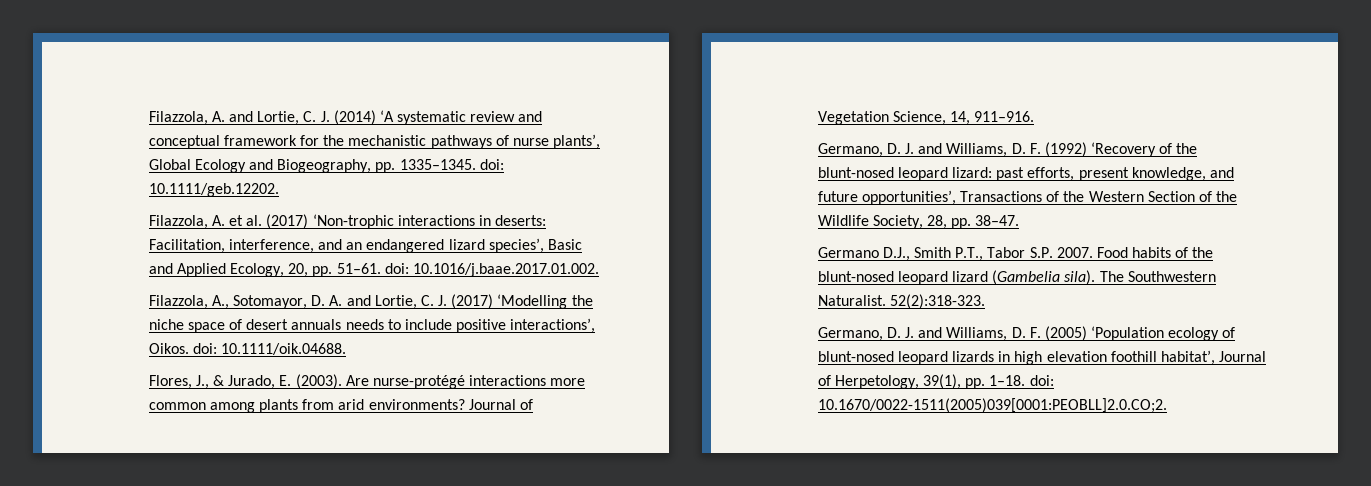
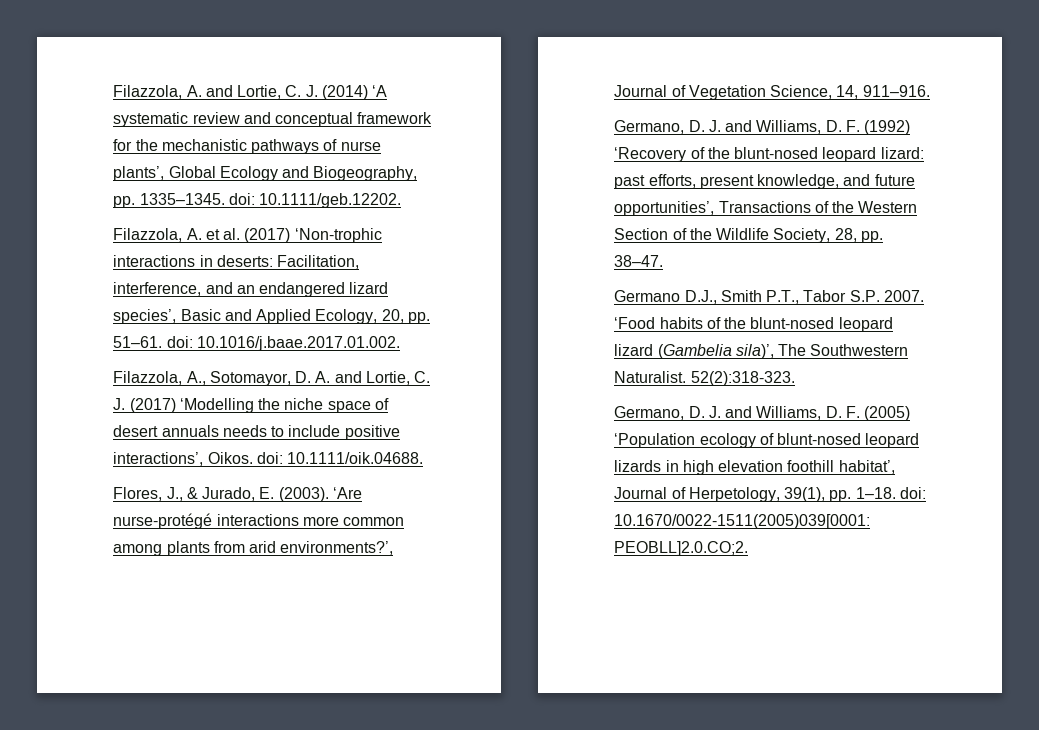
- Are nurse-protégé interactions more common among plants from arid environments? Journal of Vegetation Science, 14, 911–916.
+ ‘Are nurse-protégé interactions more common among plants from arid environments?’, Journal of Vegetation Science, 14, 911–916.
- Food habits of the blunt-nosed leopard lizard (Gambelia sila). The Southwestern Naturalist.
+ ‘Food habits of the blunt-nosed leopard lizard (Gambelia sila)’, The Southwestern Naturalist.

